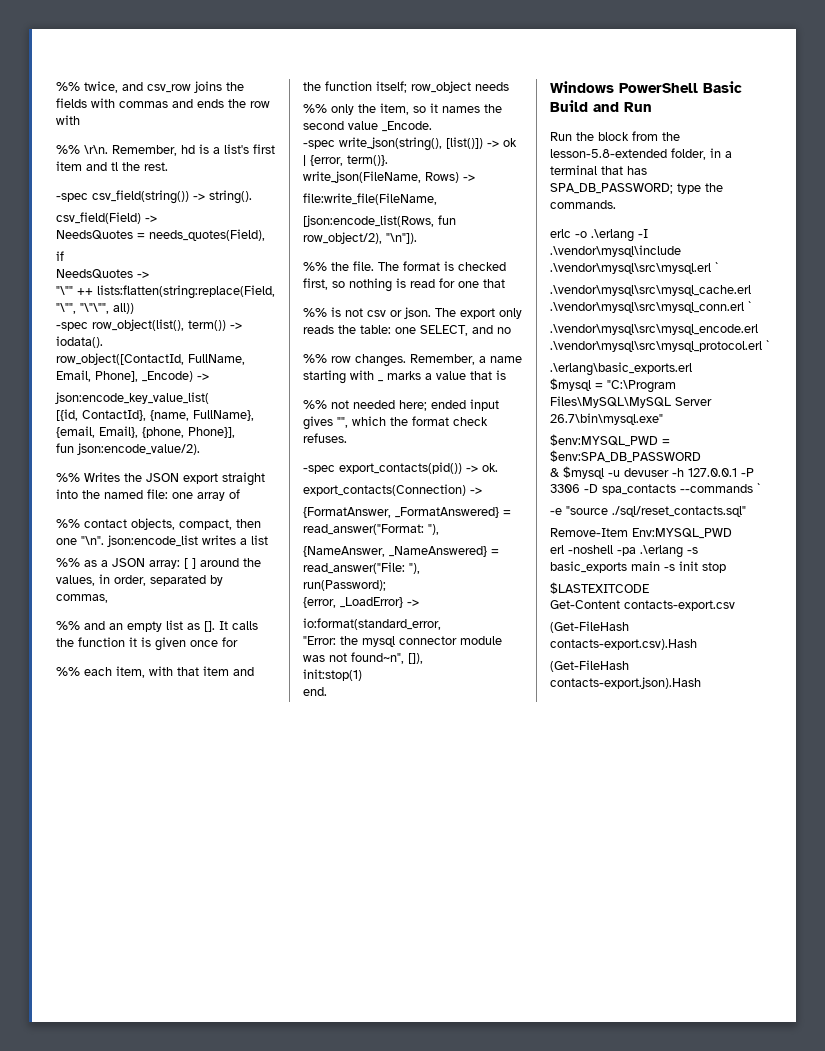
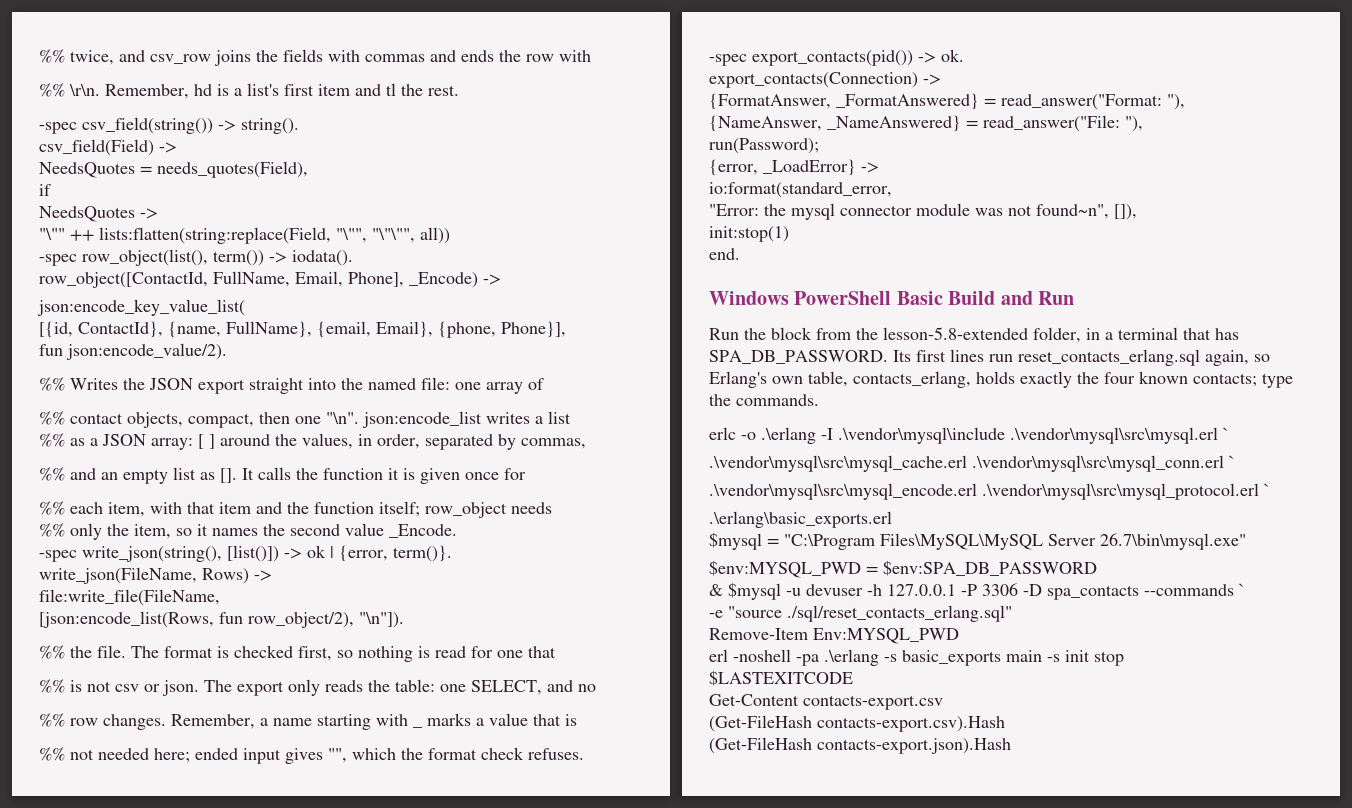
- Run the block from the lesson-5.8-extended folder, in a terminal that has SPA_DB_PASSWORD; type the commands.
+ Run the block from the lesson-5.8-extended folder, in a terminal that has SPA_DB_PASSWORD. Its first lines run reset_contacts_erlang.sql again, so Erlang's own table, contacts_erlang, holds exactly the four known contacts; type the commands.
- -e "source ./sql/reset_contacts.sql"
+ -e "source ./sql/reset_contacts_erlang.sql"

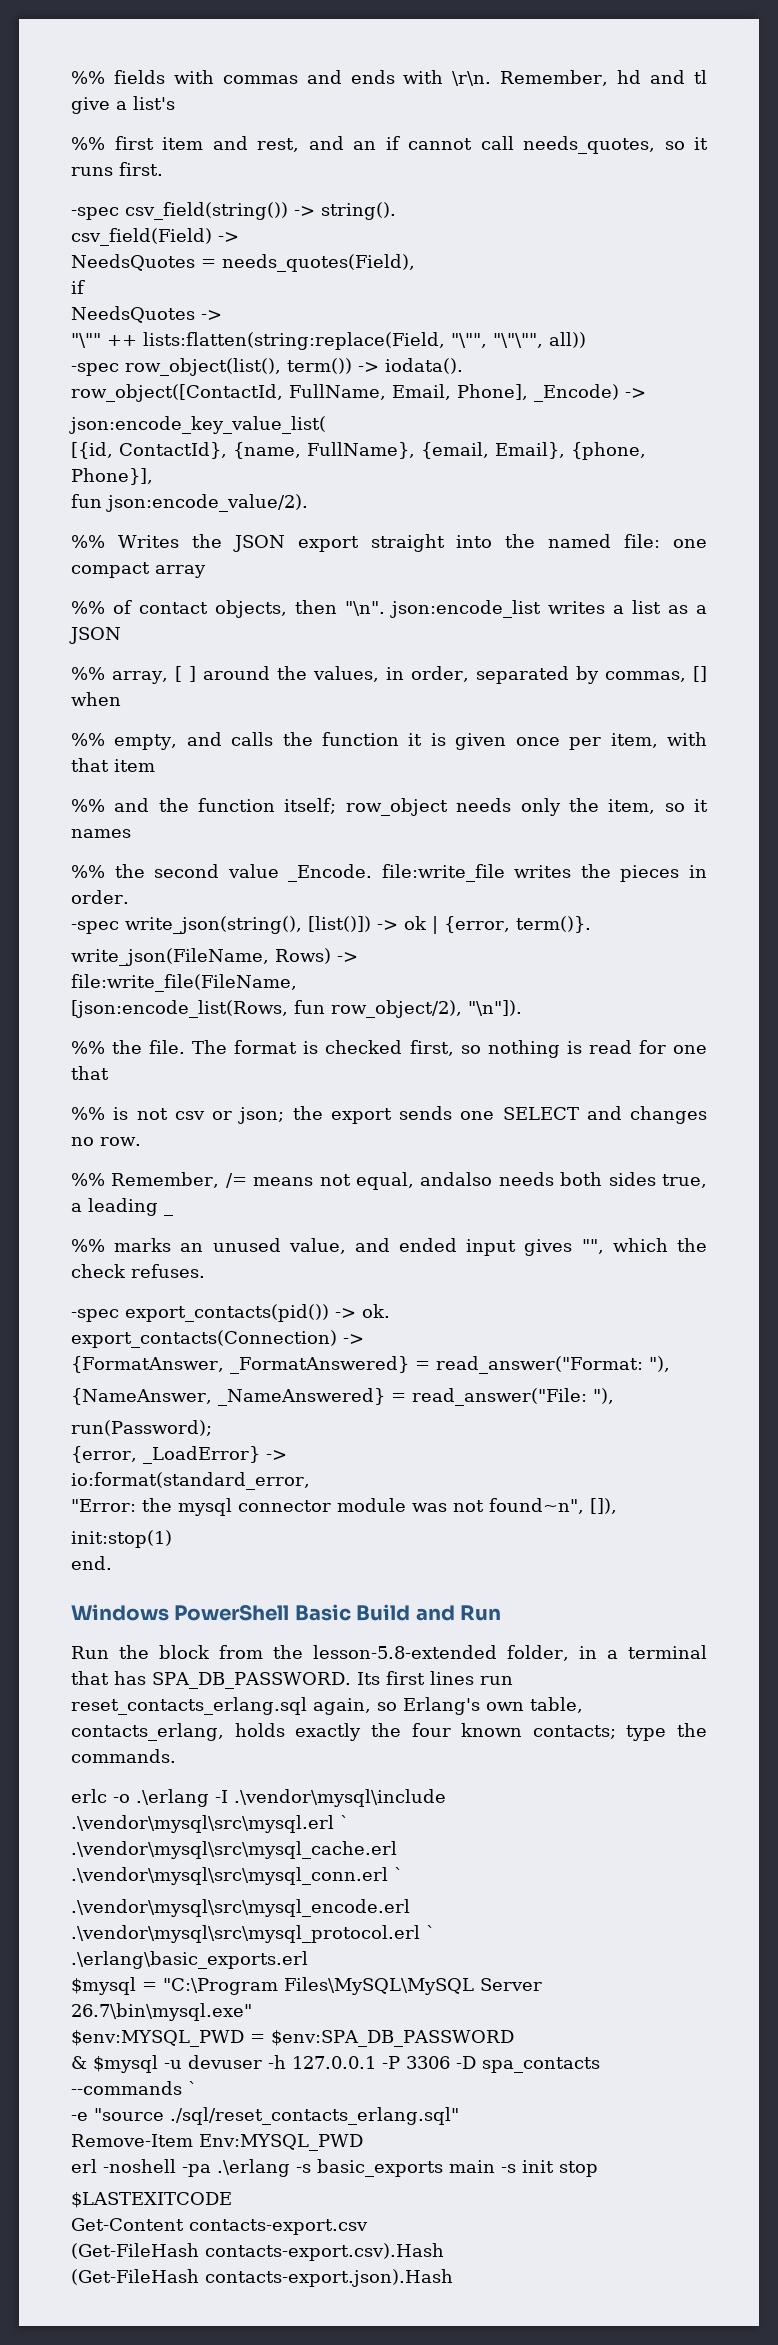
- %% twice, and csv_row joins the fields with commas and ends the row with
- %% \r\n.
+ %% fields with commas and ends with \r\n.
- Remember, hd is a list's first item and tl the rest.
+ Remember, hd and tl give a list's
+ %% first item and rest, and an if cannot call needs_quotes, so it runs first.
- %% Writes the JSON export straight into the named file: one array of
- %% contact objects, compact, then one "\n". json:encode_list writes a list
- %% as a JSON array: [ ] around the values, in order, separated by commas,
- %% and an empty list as []. It calls the function it is given once for
- %% each item, with that item and the function itself; row_object needs
- %% only the item, so it names the second value _Encode.
+ %% Writes the JSON export straight into the named file: one compact array
+ %% of contact objects, then "\n". json:encode_list writes a list as a JSON
+ %% array, [ ] around the values, in order, separated by commas, [] when
+ %% empty, and calls the function it is given once per item, with that item
+ %% and the function itself; row_object needs only the item, so it names
+ %% the second value _Encode. file:write_file writes the pieces in order.
- %% is not csv or json. The export only reads the table: one SELECT, and no
- %% row changes. Remember, a name starting with _ marks a value that is
- %% not needed here; ended input gives "", which the format check refuses.
+ %% is not csv or json; the export sends one SELECT and changes no row.
+ %% Remember, /= means not equal, andalso needs both sides true, a leading _
+ %% marks an unused value, and ended input gives "", which the check refuses.

